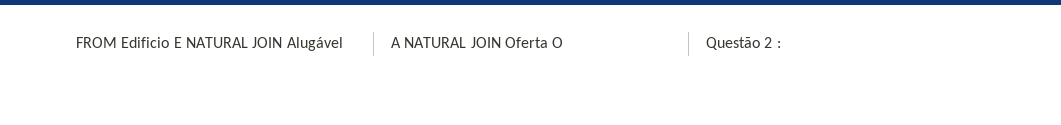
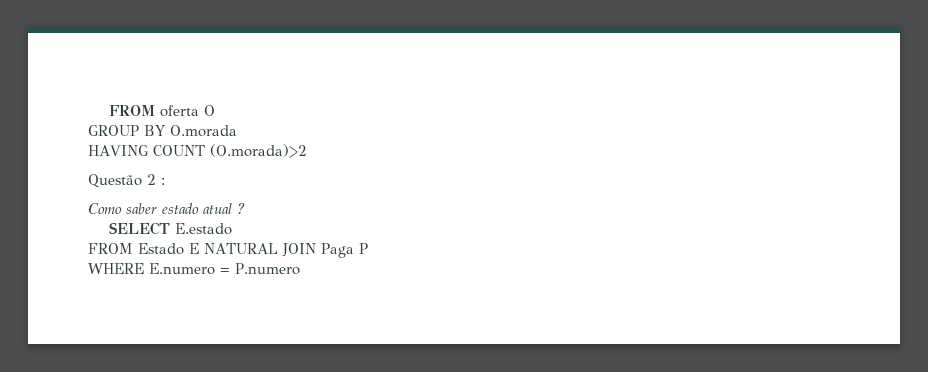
- FROM Edificio E NATURAL JOIN Alugável A NATURAL JOIN Oferta O
+ FROM oferta O
+ GROUP BY O.morada
+ HAVING COUNT (O.morada)>2
  Questão 2 :
+ Como saber estado atual ?
+ SELECT E.estado
+ FROM Estado E NATURAL JOIN Paga P
+ WHERE E.numero = P.numero

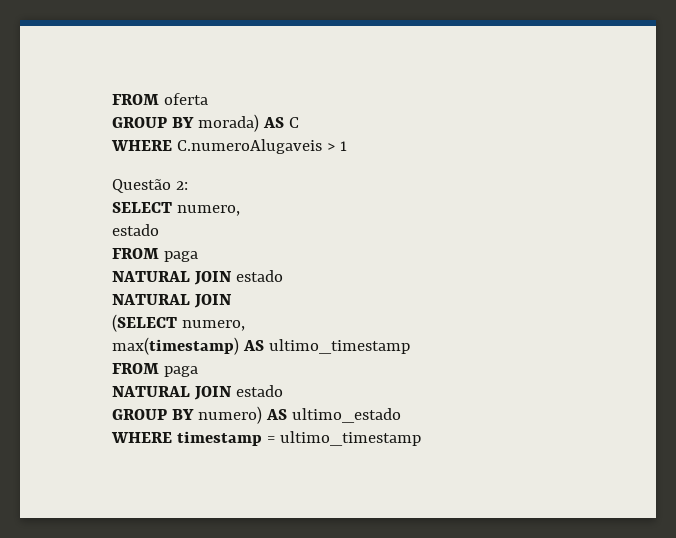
- FROM oferta O
- GROUP BY O.morada
- HAVING COUNT (O.morada)>2
- Questão 2 :
- Como saber estado atual ?
+ FROM oferta
+ GROUP BY morada) AS C
+ WHERE C.numeroAlugaveis > 1
+ Questão 2:
- SELECT E.estado
- FROM Estado E NATURAL JOIN Paga P
- WHERE E.numero = P.numero
+ SELECT numero,
+ estado
+ FROM paga
+ NATURAL JOIN estado
+ NATURAL JOIN
+ (SELECT numero,
+ max(timestamp) AS ultimo_timestamp
+ FROM paga
+ NATURAL JOIN estado
+ GROUP BY numero) AS ultimo_estado
+ WHERE timestamp = ultimo_timestamp

